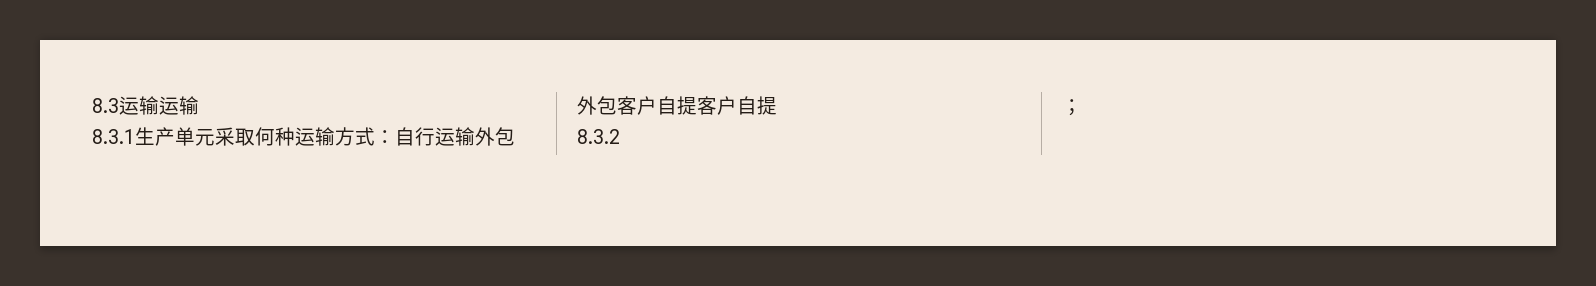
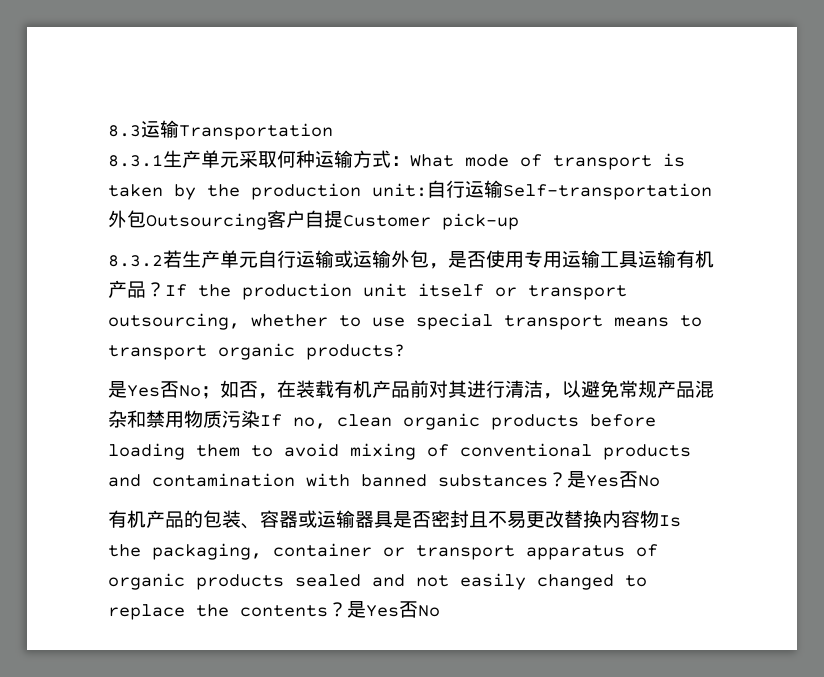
- 8.3运输运输
+ 8.3运输Transportation
- 8.3.1生产单元采取何种运输方式：自行运输外包外包客户自提客户自提
- 8.3.2
- ；
+ 8.3.1生产单元采取何种运输方式：What mode of transport is taken by the production unit:自行运输Self-transportation外包Outsourcing客户自提Customer pick-up
+ 8.3.2若生产单元自行运输或运输外包，是否使用专用运输工具运输有机产品？If the production unit itself or transport outsourcing, whether to use special transport means to transport organic products?
+ 是Yes否No；如否，在装载有机产品前对其进行清洁，以避免常规产品混杂和禁用物质污染If no, clean organic products before loading them to avoid mixing of conventional products and contamination with banned substances？是Yes否No
+ 有机产品的包装、容器或运输器具是否密封且不易更改替换内容物Is the packaging, container or transport apparatus of organic products sealed and not easily changed to replace the contents？是Yes否No

